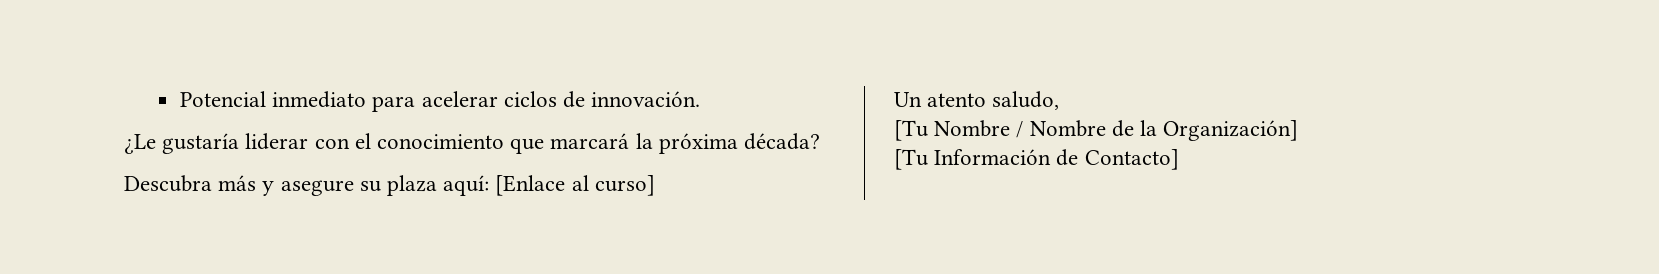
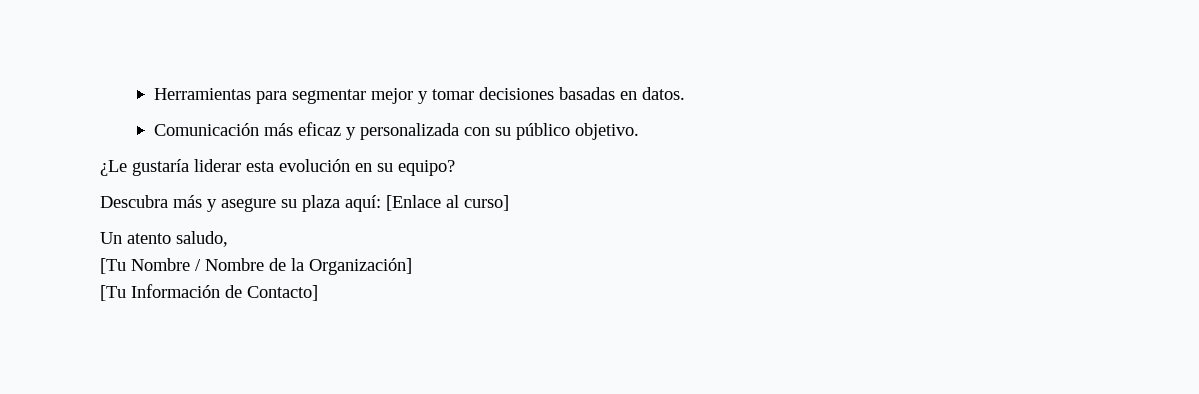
- Potencial inmediato para acelerar ciclos de innovación.
- ¿Le gustaría liderar con el conocimiento que marcará la próxima década?
+ Herramientas para segmentar mejor y tomar decisiones basadas en datos.
+ Comunicación más eficaz y personalizada con su público objetivo.
+ ¿Le gustaría liderar esta evolución en su equipo?

